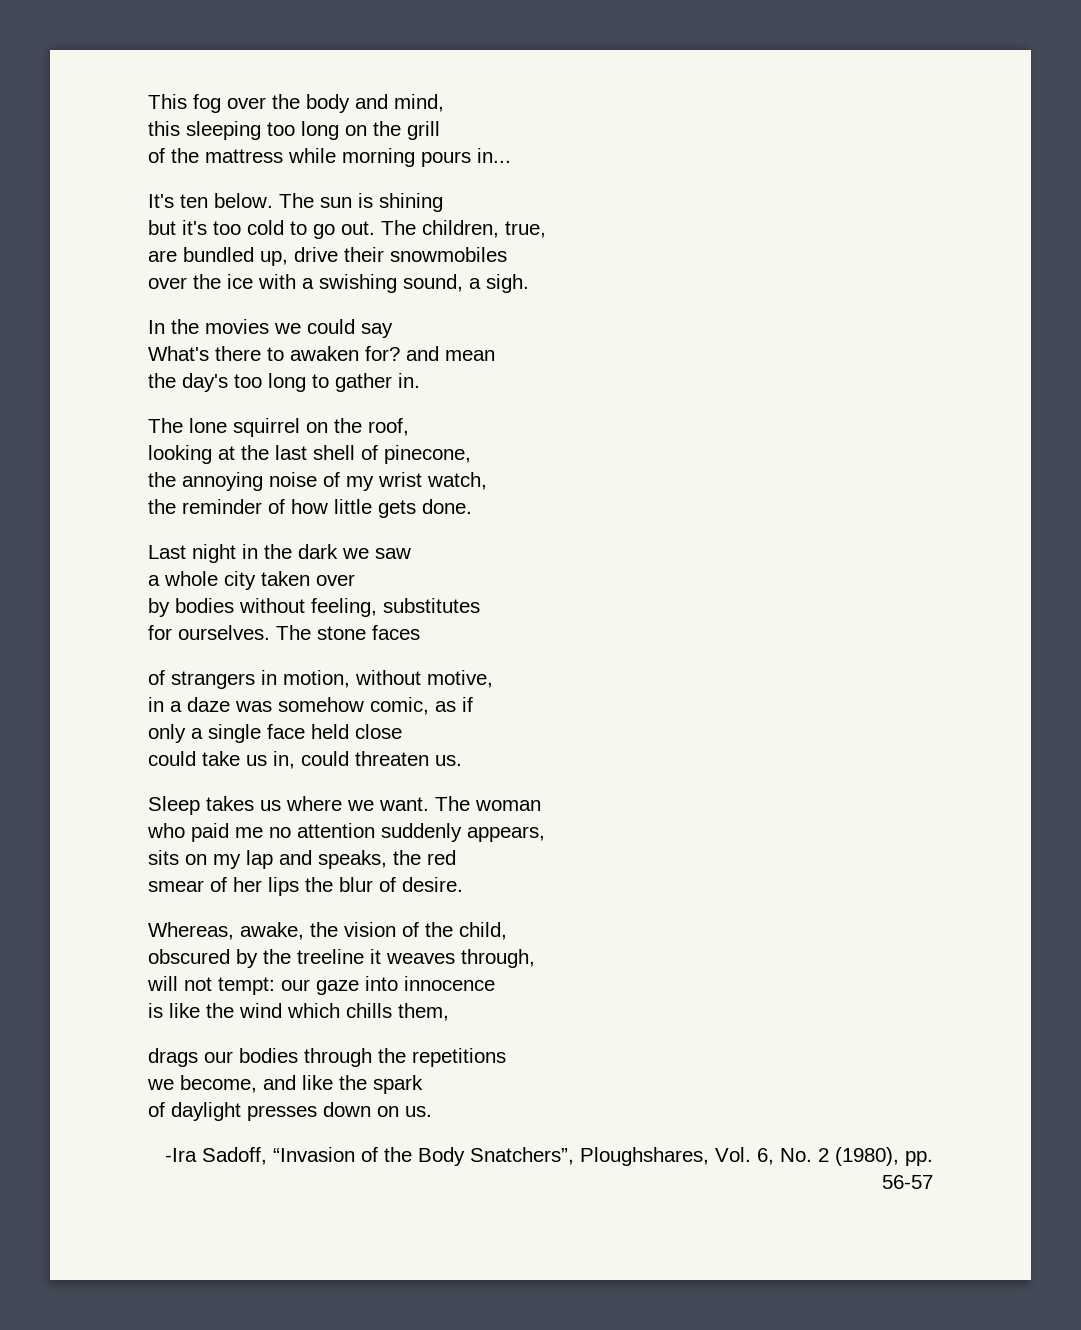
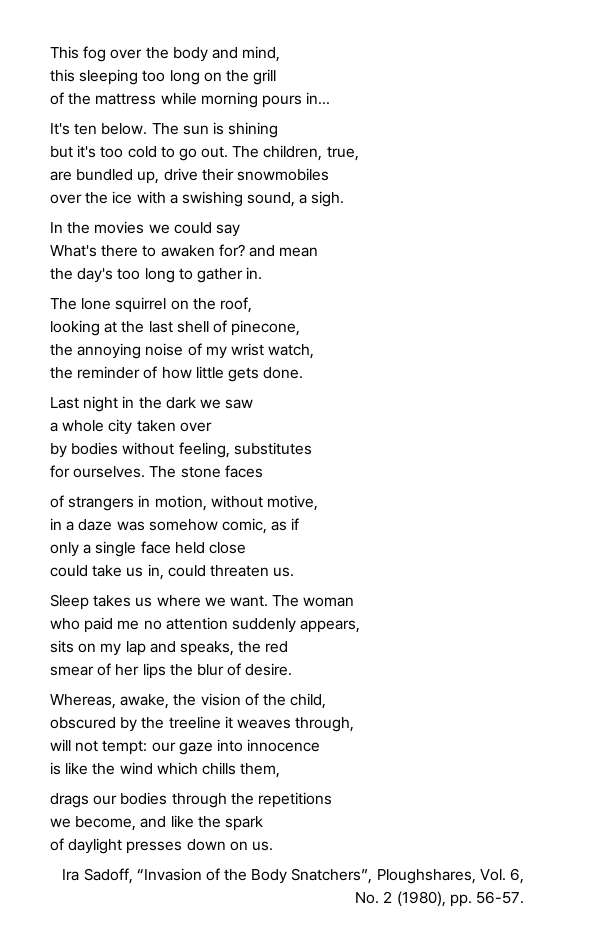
- -Ira Sadoff, “Invasion of the Body Snatchers”, Ploughshares, Vol. 6, No. 2 (1980), pp. 56-57
+ Ira Sadoff, “Invasion of the Body Snatchers”, Ploughshares, Vol. 6, No. 2 (1980), pp. 56-57.

